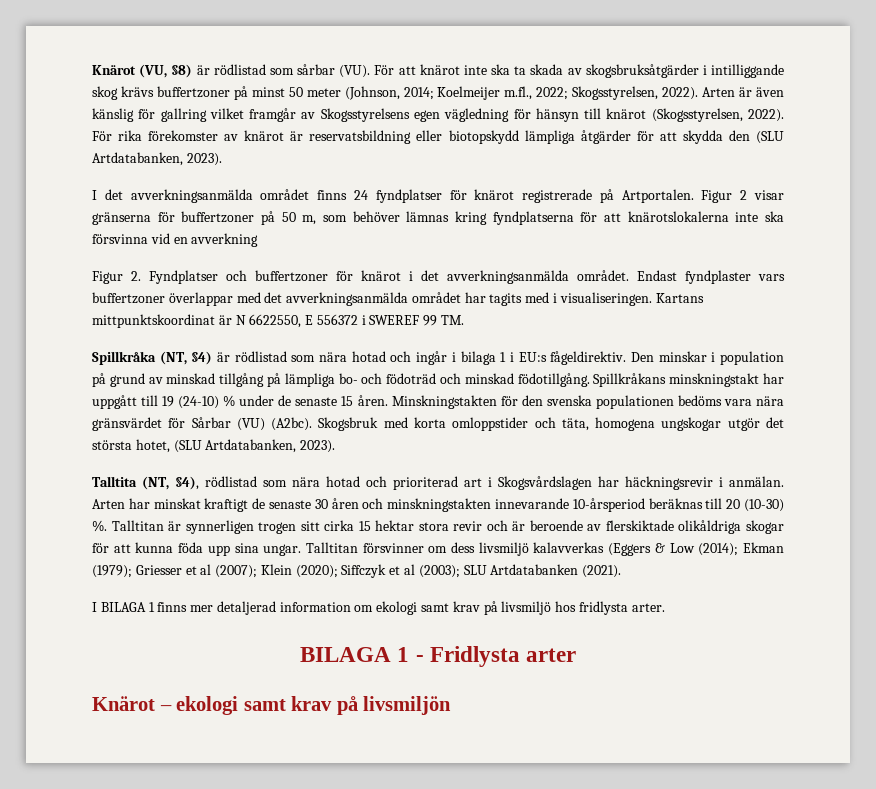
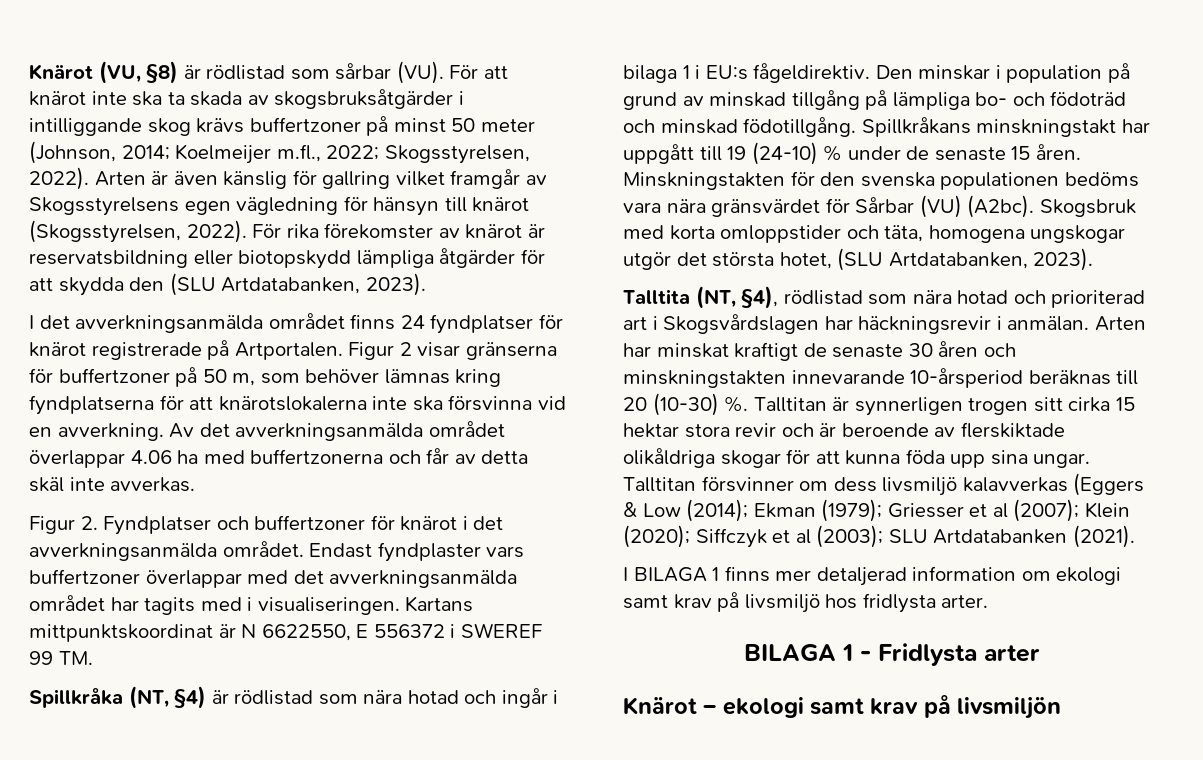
- Figur 2 visar gränserna för buffertzoner på 50 m, som behöver lämnas kring fyndplatserna för att knärotslokalerna inte ska försvinna vid en avverkning
+ Figur 2 visar gränserna för buffertzoner på 50 m, som behöver lämnas kring fyndplatserna för att knärotslokalerna inte ska försvinna vid en avverkning. Av det avverkningsanmälda området överlappar 4.06 ha med buffertzonerna och får av detta skäl inte avverkas.

